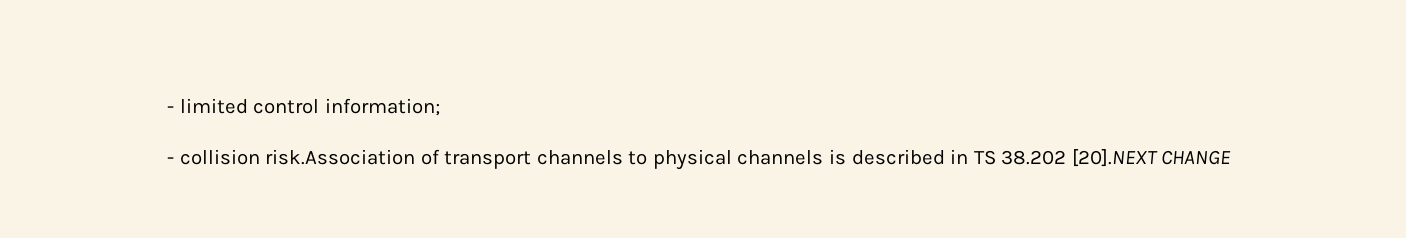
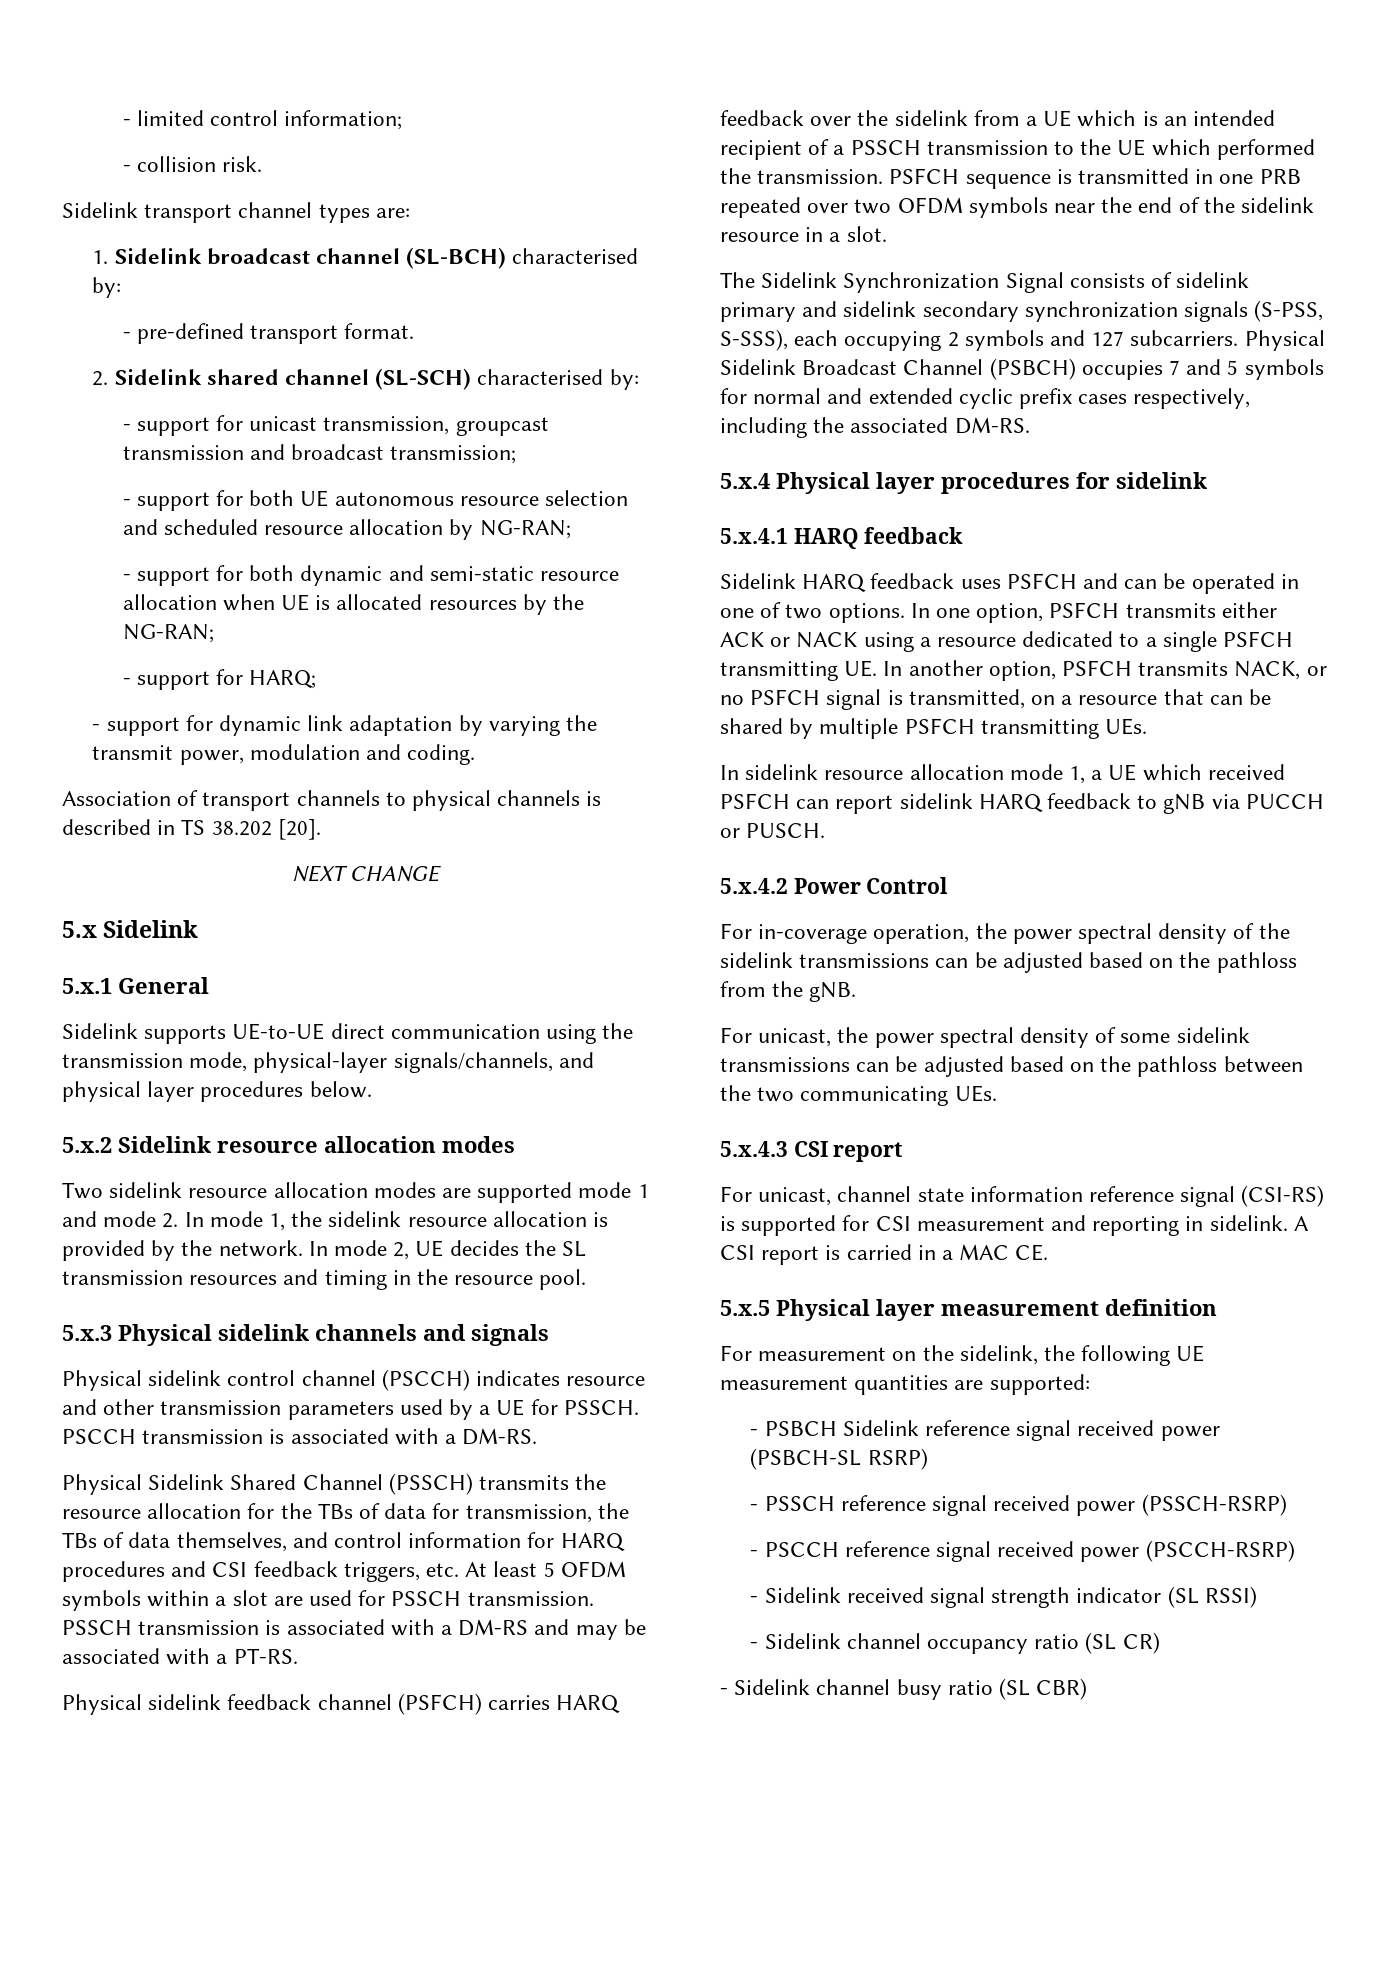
- - collision risk.Association of transport channels to physical channels is described in TS 38.202 [20].NEXT CHANGE
+ - collision risk.
+ Sidelink transport channel types are:
+ 1. Sidelink broadcast channel (SL-BCH) characterised by:
+ - pre-defined transport format.
+ 2. Sidelink shared channel (SL-SCH) characterised by:
+ - support for unicast transmission, groupcast transmission and broadcast transmission;
+ - support for both UE autonomous resource selection and scheduled resource allocation by NG-RAN;
+ - support for both dynamic and semi-static resource allocation when UE is allocated resources by the NG-RAN;
+ - support for HARQ;
+ - support for dynamic link adaptation by varying the transmit power, modulation and coding.
+ Association of transport channels to physical channels is described in TS 38.202 [20].
+ NEXT CHANGE
+ 5.x Sidelink
+ 5.x.1 General
+ Sidelink supports UE-to-UE direct communication using the transmission mode, physical-layer signals/channels, and physical layer procedures below.
+ 5.x.2 Sidelink resource allocation modes
+ Two sidelink resource allocation modes are supported mode 1 and mode 2. In mode 1, the sidelink resource allocation is provided by the network. In mode 2, UE decides the SL transmission resources and timing in the resource pool.
+ 5.x.3 Physical sidelink channels and signals
+ Physical sidelink control channel (PSCCH) indicates resource and other transmission parameters used by a UE for PSSCH. PSCCH transmission is associated with a DM-RS.
+ Physical Sidelink Shared Channel (PSSCH) transmits the resource allocation for the TBs of data for transmission, the TBs of data themselves, and control information for HARQ procedures and CSI feedback triggers, etc. At least 5 OFDM symbols within a slot are used for PSSCH transmission. PSSCH transmission is associated with a DM-RS and may be associated with a PT-RS.
+ Physical sidelink feedback channel (PSFCH) carries HARQ feedback over the sidelink from a UE which is an intended recipient of a PSSCH transmission to the UE which performed the transmission. PSFCH sequence is transmitted in one PRB repeated over two OFDM symbols near the end of the sidelink resource in a slot.
+ The Sidelink Synchronization Signal consists of sidelink primary and sidelink secondary synchronization signals (S-PSS, S-SSS), each occupying 2 symbols and 127 subcarriers. Physical Sidelink Broadcast Channel (PSBCH) occupies 7 and 5 symbols for normal and extended cyclic prefix cases respectively, including the associated DM-RS.
+ 5.x.4 Physical layer procedures for sidelink
+ 5.x.4.1 HARQ feedback
+ Sidelink HARQ feedback uses PSFCH and can be operated in one of two options. In one option, PSFCH transmits either ACK or NACK using a resource dedicated to a single PSFCH transmitting UE. In another option, PSFCH transmits NACK, or no PSFCH signal is transmitted, on a resource that can be shared by multiple PSFCH transmitting UEs.
+ In sidelink resource allocation mode 1, a UE which received PSFCH can report sidelink HARQ feedback to gNB via PUCCH or PUSCH.
+ 5.x.4.2 Power Control
+ For in-coverage operation, the power spectral density of the sidelink transmissions can be adjusted based on the pathloss from the gNB.
+ For unicast, the power spectral density of some sidelink transmissions can be adjusted based on the pathloss between the two communicating UEs.
+ 5.x.4.3 CSI report
+ For unicast, channel state information reference signal (CSI-RS) is supported for CSI measurement and reporting in sidelink. A CSI report is carried in a MAC CE.
+ 5.x.5 Physical layer measurement definition
+ For measurement on the sidelink, the following UE measurement quantities are supported:
+ - PSBCH Sidelink reference signal received power (PSBCH-SL RSRP)
+ - PSSCH reference signal received power (PSSCH-RSRP)
+ - PSСCH reference signal received power (PSCCH-RSRP)
+ - Sidelink received signal strength indicator (SL RSSI)
+ - Sidelink channel occupancy ratio (SL CR)
+ - Sidelink channel busy ratio (SL CBR)

